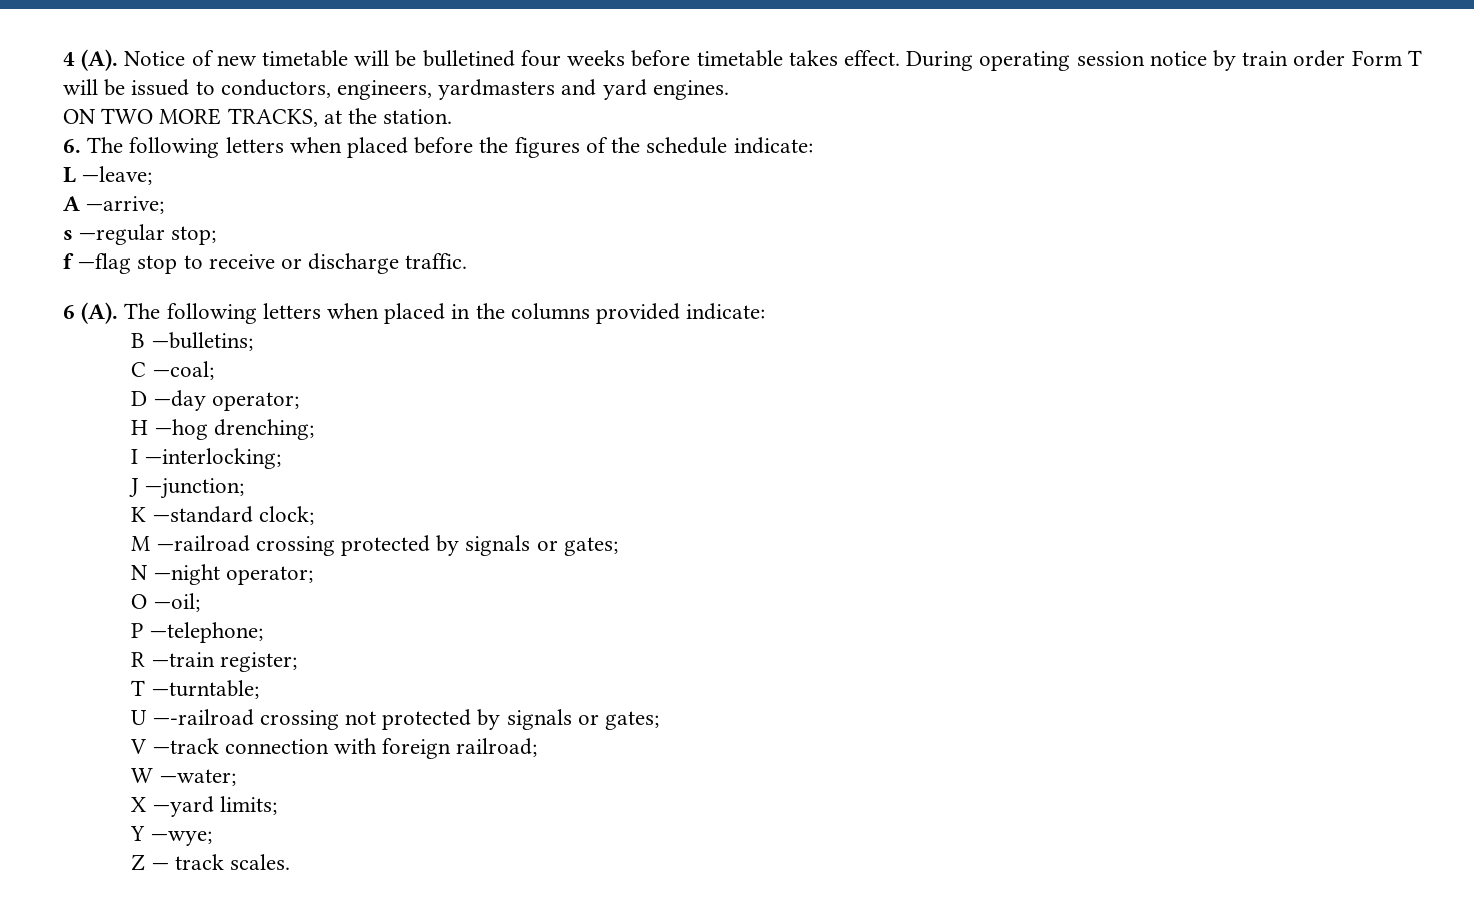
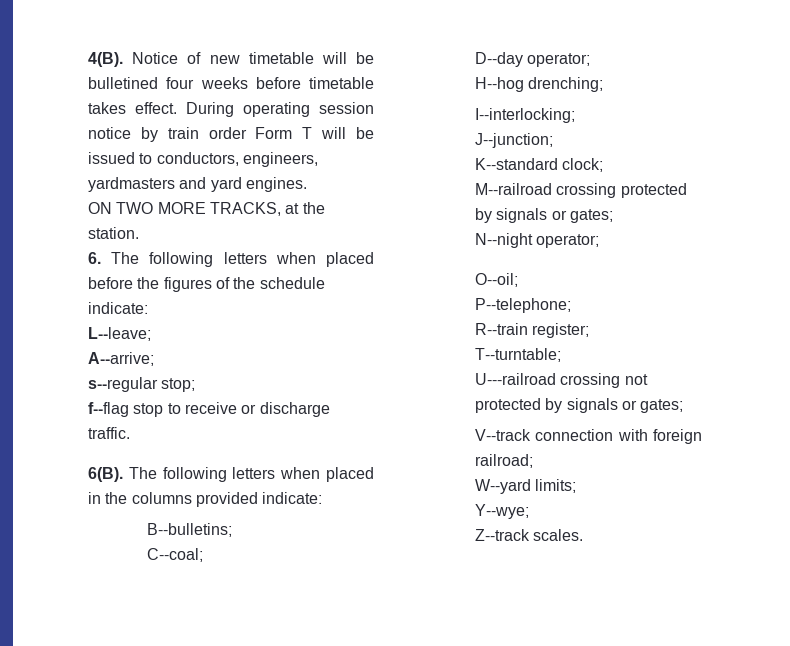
- 4 (A). Notice of new timetable will be bulletined four weeks before timetable takes effect.
+ 4(B). Notice of new timetable will be bulletined four weeks before timetable takes effect.
- L —leave;
- A —arrive;
- s —regular stop;
+ L--leave;
+ A--arrive;
+ s--regular stop;
- f —flag stop to receive or discharge traffic.
+ f--flag stop to receive or discharge traffic.
- 6 (A). The following letters when placed in the columns provided indicate:
+ 6(B). The following letters when placed in the columns provided indicate:
- B —bulletins;
- C —coal;
- D —day operator;
- H —hog drenching;
+ B--bulletins;
+ C--coal;
+ D--day operator;
+ H--hog drenching;
- I —interlocking;
- J —junction;
- K —standard clock;
+ I--interlocking;
+ J--junction;
+ K--standard clock;
- M —railroad crossing protected by signals or gates;
+ M--railroad crossing protected by signals or gates;
- N —night operator;
- O —oil;
- P —telephone;
- R —train register;
- T —turntable;
- U —-railroad crossing not protected by signals or gates;
+ N--night operator;
+ O--oil;
+ P--telephone;
+ R--train register;
+ T--turntable;
+ U---railroad crossing not protected by signals or gates;
- V —track connection with foreign railroad;
+ V--track connection with foreign railroad;
- W —water;
- X —yard limits;
- Y —wye;
- Z — track scales.
+ W--yard limits;
+ Y--wye;
+ Z--track scales.

